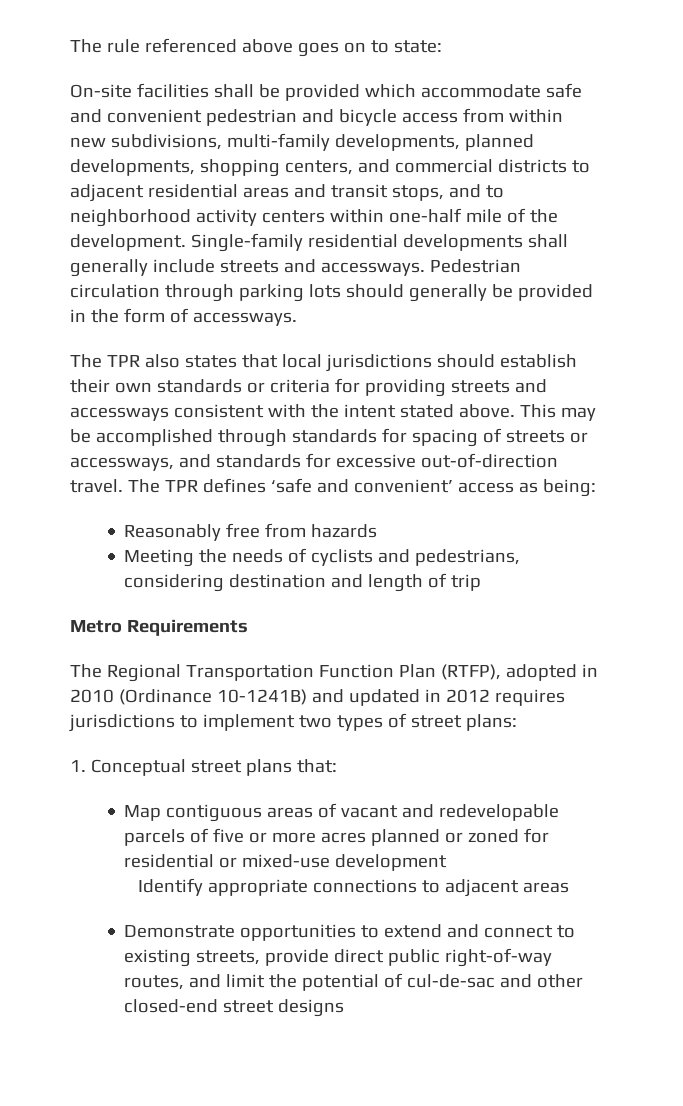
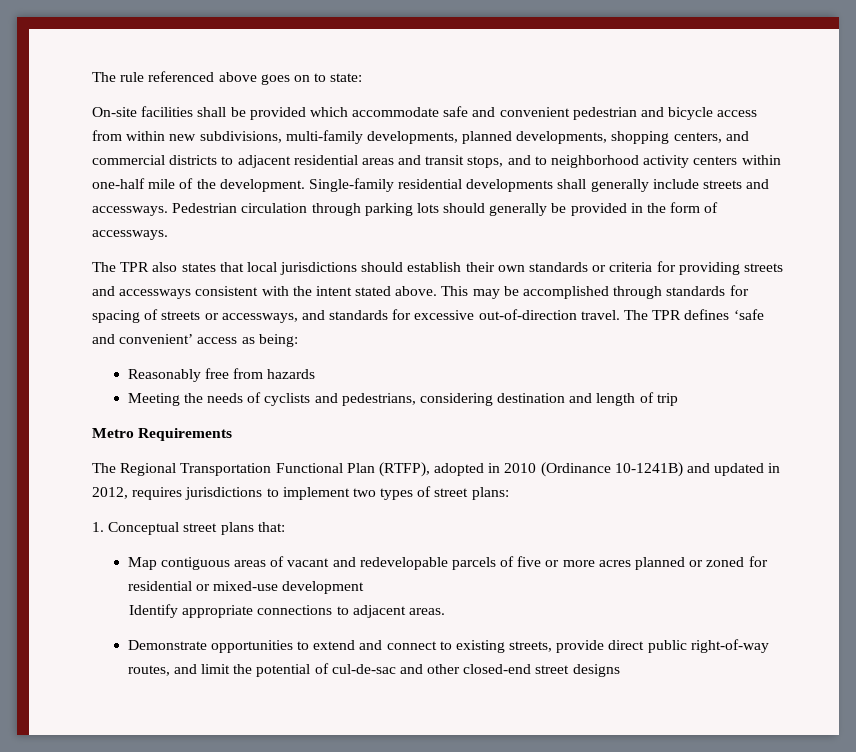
- The Regional Transportation Function Plan (RTFP), adopted in 2010 (Ordinance 10-1241B) and updated in 2012 requires jurisdictions to implement two types of street plans:
+ The Regional Transportation Functional Plan (RTFP), adopted in 2010 (Ordinance 10-1241B) and updated in 2012, requires jurisdictions to implement two types of street plans:
- Identify appropriate connections to adjacent areas
+ Identify appropriate connections to adjacent areas.

